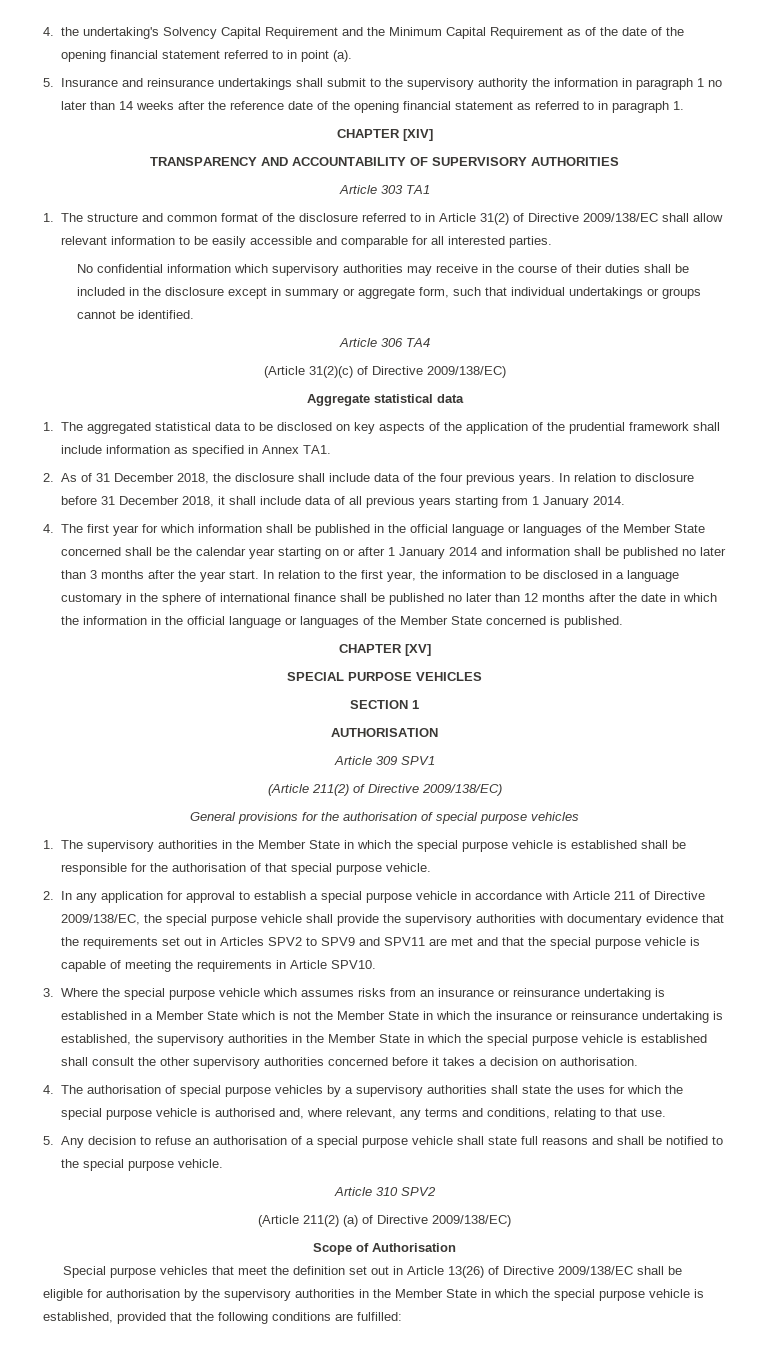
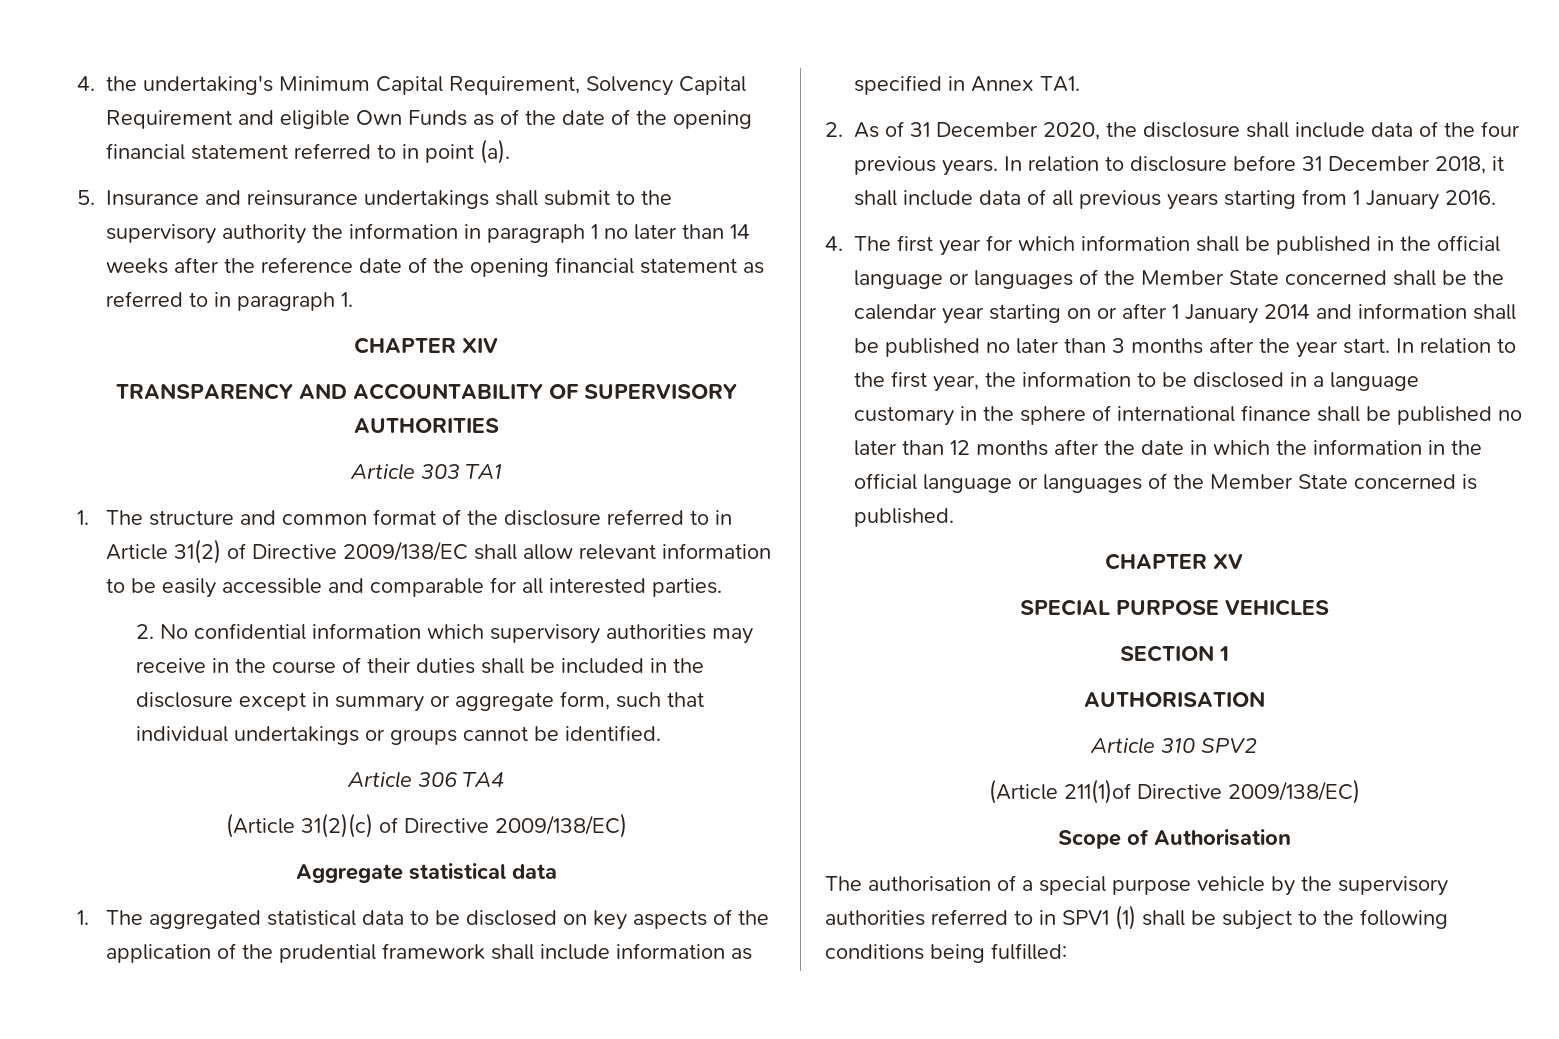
- 4. the undertaking's Solvency Capital Requirement and the Minimum Capital Requirement as of the date of the opening financial statement referred to in point (a).
+ 4. the undertaking's Minimum Capital Requirement, Solvency Capital Requirement and eligible Own Funds as of the date of the opening financial statement referred to in point (a).
- CHAPTER [XIV]
+ CHAPTER XIV
- No confidential information which supervisory authorities may receive in the course of their duties shall be included in the disclosure except in summary or aggregate form, such that individual undertakings or groups cannot be identified.
+ 2. No confidential information which supervisory authorities may receive in the course of their duties shall be included in the disclosure except in summary or aggregate form, such that individual undertakings or groups cannot be identified.
- 2. As of 31 December 2018, the disclosure shall include data of the four previous years.
+ 2. As of 31 December 2020, the disclosure shall include data of the four previous years.
- In relation to disclosure before 31 December 2018, it shall include data of all previous years starting from 1 January 2014.
+ In relation to disclosure before 31 December 2018, it shall include data of all previous years starting from 1 January 2016.
- CHAPTER [XV]
+ CHAPTER XV
- Article 309 SPV1
- (Article 211(2) of Directive 2009/138/EC)
- General provisions for the authorisation of special purpose vehicles
- 1. The supervisory authorities in the Member State in which the special purpose vehicle is established shall be responsible for the authorisation of that special purpose vehicle.
- 2. In any application for approval to establish a special purpose vehicle in accordance with Article 211 of Directive 2009/138/EC, the special purpose vehicle shall provide the supervisory authorities with documentary evidence that the requirements set out in Articles SPV2 to SPV9 and SPV11 are met and that the special purpose vehicle is capable of meeting the requirements in Article SPV10.
- 3. Where the special purpose vehicle which assumes risks from an insurance or reinsurance undertaking is established in a Member State which is not the Member State in which the insurance or reinsurance undertaking is established, the supervisory authorities in the Member State in which the special purpose vehicle is established shall consult the other supervisory authorities concerned before it takes a decision on authorisation.
- 4. The authorisation of special purpose vehicles by a supervisory authorities shall state the uses for which the special purpose vehicle is authorised and, where relevant, any terms and conditions, relating to that use.
- 5. Any decision to refuse an authorisation of a special purpose vehicle shall state full reasons and shall be notified to the special purpose vehicle.
- (Article 211(2) (a) of Directive 2009/138/EC)
+ (Article 211(1)of Directive 2009/138/EC)
- Special purpose vehicles that meet the definition set out in Article 13(26) of Directive 2009/138/EC shall be eligible for authorisation by the supervisory authorities in the Member State in which the special purpose vehicle is established, provided that the following conditions are fulfilled:
+ The authorisation of a special purpose vehicle by the supervisory authorities referred to in SPV1 (1) shall be subject to the following conditions being fulfilled:

